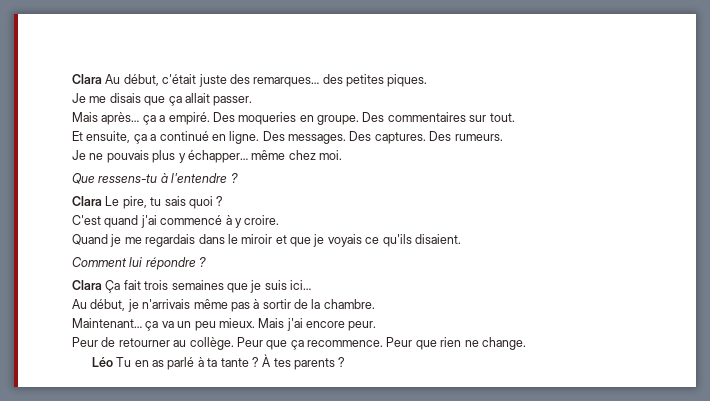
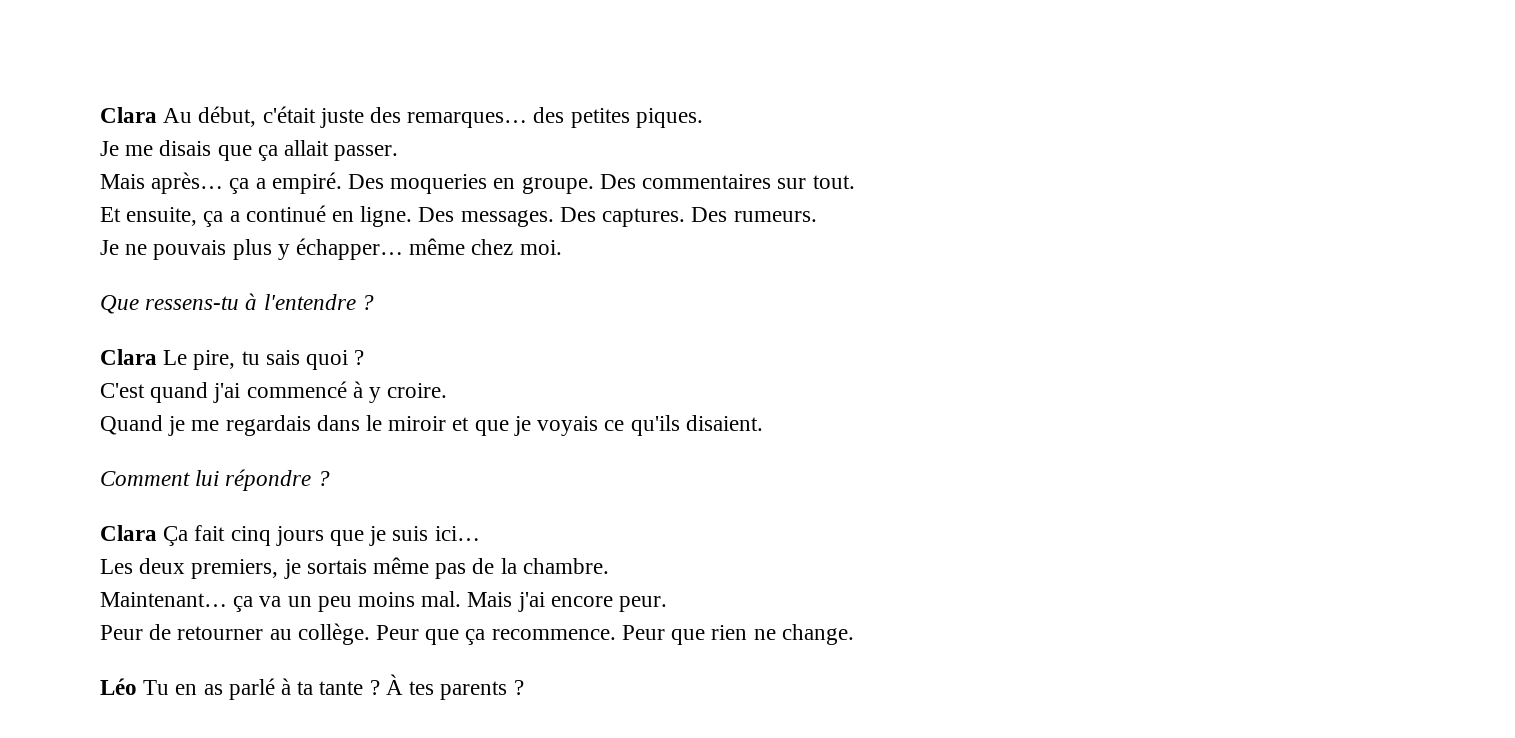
- Clara Ça fait trois semaines que je suis ici…
+ Clara Ça fait cinq jours que je suis ici…
- Au début, je n'arrivais même pas à sortir de la chambre.
+ Les deux premiers, je sortais même pas de la chambre.
- Maintenant… ça va un peu mieux.
+ Maintenant… ça va un peu moins mal.

